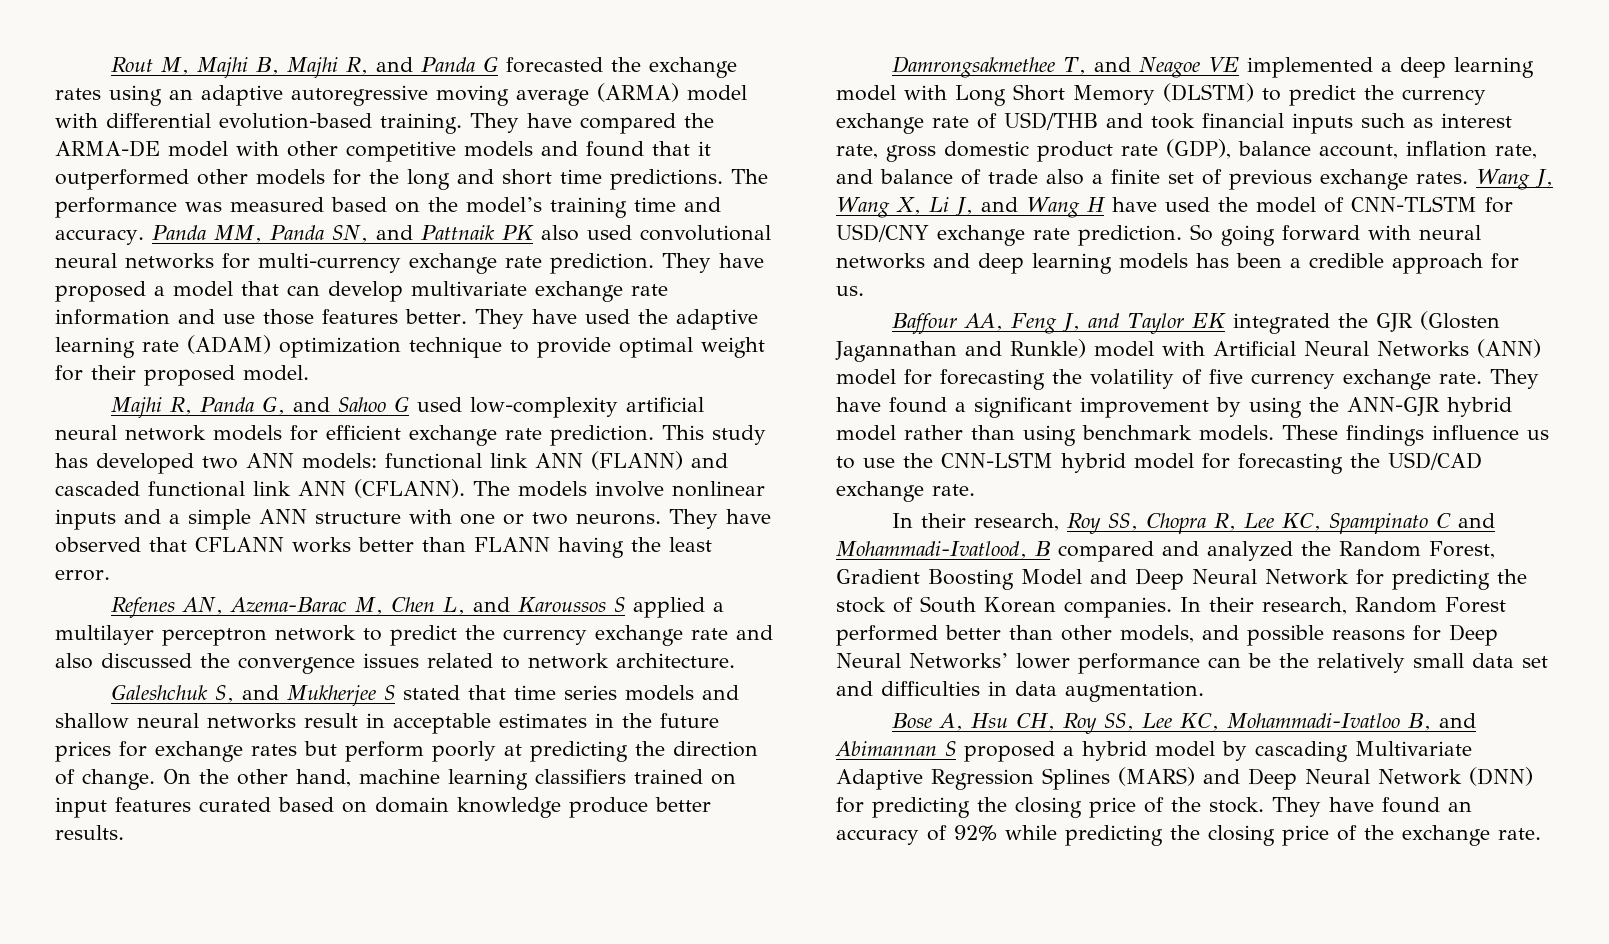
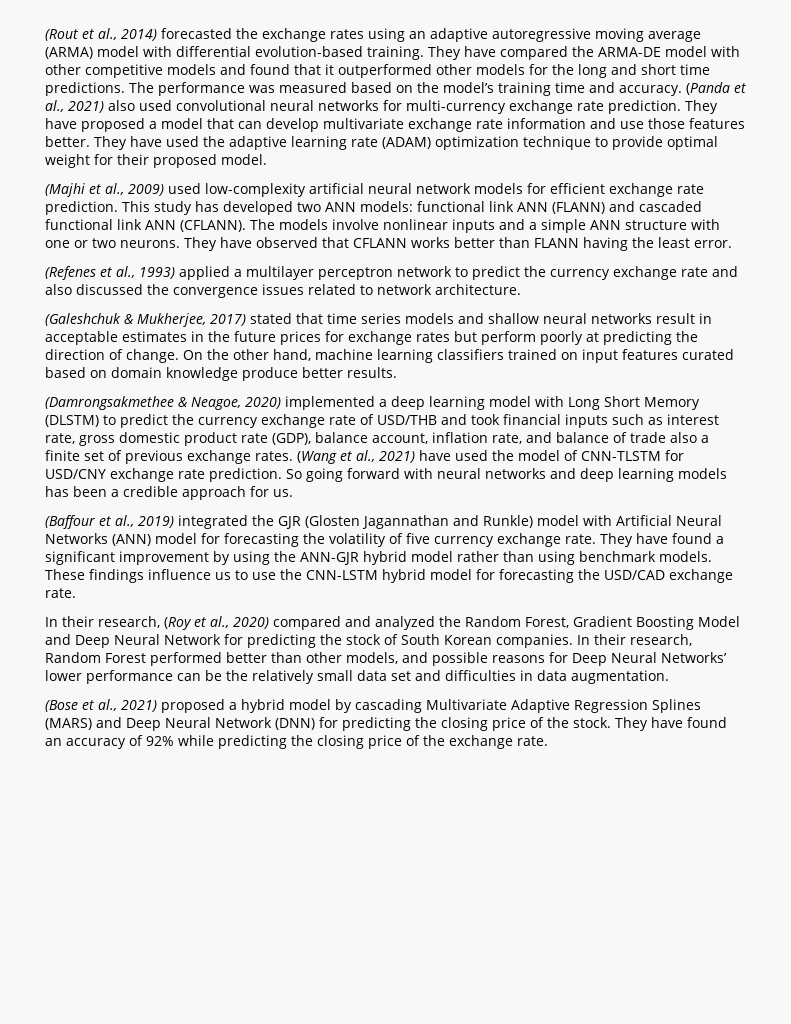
- Rout M, Majhi B, Majhi R, and Panda G forecasted the exchange rates using an adaptive autoregressive moving average (ARMA) model with differential evolution-based training.
+ (Rout et al., 2014) forecasted the exchange rates using an adaptive autoregressive moving average (ARMA) model with differential evolution-based training.
- Panda MM, Panda SN, and Pattnaik PK also used convolutional neural networks for multi-currency exchange rate prediction.
+ (Panda et al., 2021) also used convolutional neural networks for multi-currency exchange rate prediction.
- Majhi R, Panda G, and Sahoo G used low-complexity artificial neural network models for efficient exchange rate prediction.
+ (Majhi et al., 2009) used low-complexity artificial neural network models for efficient exchange rate prediction.
- Refenes AN, Azema-Barac M, Chen L, and Karoussos S applied a multilayer perceptron network to predict the currency exchange rate and also discussed the convergence issues related to network architecture.
+ (Refenes et al., 1993) applied a multilayer perceptron network to predict the currency exchange rate and also discussed the convergence issues related to network architecture.
- Galeshchuk S, and Mukherjee S stated that time series models and shallow neural networks result in acceptable estimates in the future prices for exchange rates but perform poorly at predicting the direction of change.
+ (Galeshchuk & Mukherjee, 2017) stated that time series models and shallow neural networks result in acceptable estimates in the future prices for exchange rates but perform poorly at predicting the direction of change.
- Damrongsakmethee T, and Neagoe VE implemented a deep learning model with Long Short Memory (DLSTM) to predict the currency exchange rate of USD/THB and took financial inputs such as interest rate, gross domestic product rate (GDP), balance account, inflation rate, and balance of trade also a finite set of previous exchange rates.
+ (Damrongsakmethee & Neagoe, 2020) implemented a deep learning model with Long Short Memory (DLSTM) to predict the currency exchange rate of USD/THB and took financial inputs such as interest rate, gross domestic product rate (GDP), balance account, inflation rate, and balance of trade also a finite set of previous exchange rates.
- Wang J, Wang X, Li J, and Wang H have used the model of CNN-TLSTM for USD/CNY exchange rate prediction.
+ (Wang et al., 2021) have used the model of CNN-TLSTM for USD/CNY exchange rate prediction.
- Baffour AA, Feng J, and Taylor EK integrated the GJR (Glosten Jagannathan and Runkle) model with Artificial Neural Networks (ANN) model for forecasting the volatility of five currency exchange rate.
+ (Baffour et al., 2019) integrated the GJR (Glosten Jagannathan and Runkle) model with Artificial Neural Networks (ANN) model for forecasting the volatility of five currency exchange rate.
- In their research, Roy SS, Chopra R, Lee KC, Spampinato C and Mohammadi-Ivatlood, B compared and analyzed the Random Forest, Gradient Boosting Model and Deep Neural Network for predicting the stock of South Korean companies.
+ In their research, (Roy et al., 2020) compared and analyzed the Random Forest, Gradient Boosting Model and Deep Neural Network for predicting the stock of South Korean companies.
- Bose A, Hsu CH, Roy SS, Lee KC, Mohammadi-Ivatloo B, and Abimannan S proposed a hybrid model by cascading Multivariate Adaptive Regression Splines (MARS) and Deep Neural Network (DNN) for predicting the closing price of the stock.
+ (Bose et al., 2021) proposed a hybrid model by cascading Multivariate Adaptive Regression Splines (MARS) and Deep Neural Network (DNN) for predicting the closing price of the stock.

